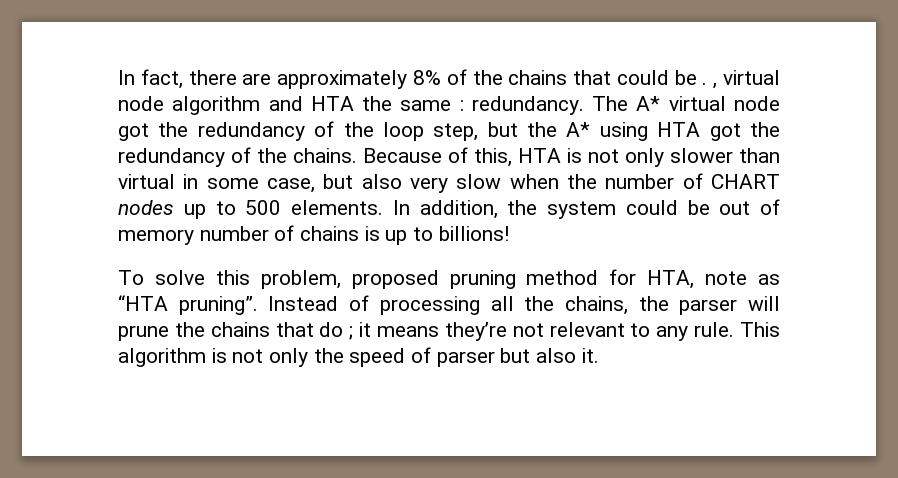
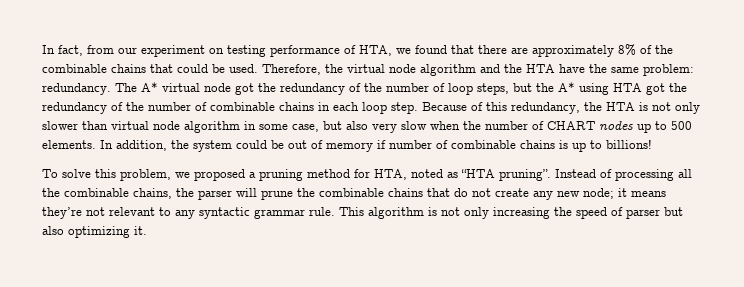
- In fact, there are approximately 8% of the chains that could be . , virtual node algorithm and HTA the same : redundancy.
+ In fact, from our experiment on testing performance of HTA, we found that there are approximately 8% of the combinable chains that could be used. Therefore, the virtual node algorithm and the HTA have the same problem: redundancy.
- The A* virtual node got the redundancy of the loop step, but the A* using HTA got the redundancy of the chains. Because of this, HTA is not only slower than virtual in some case, but also very slow when the number of CHART nodes up to 500 elements.
+ The A* virtual node got the redundancy of the number of loop steps, but the A* using HTA got the redundancy of the number of combinable chains in each loop step. Because of this redundancy, the HTA is not only slower than virtual node algorithm in some case, but also very slow when the number of CHART nodes up to 500 elements.
- In addition, the system could be out of memory number of chains is up to billions!
+ In addition, the system could be out of memory if number of combinable chains is up to billions!
- To solve this problem, proposed pruning method for HTA, note as “HTA pruning”.
+ To solve this problem, we proposed a pruning method for HTA, noted as “HTA pruning”.
- Instead of processing all the chains, the parser will prune the chains that do ; it means they’re not relevant to any rule.
+ Instead of processing all the combinable chains, the parser will prune the combinable chains that do not create any new node; it means they’re not relevant to any syntactic grammar rule.
- This algorithm is not only the speed of parser but also it.
+ This algorithm is not only increasing the speed of parser but also optimizing it.

